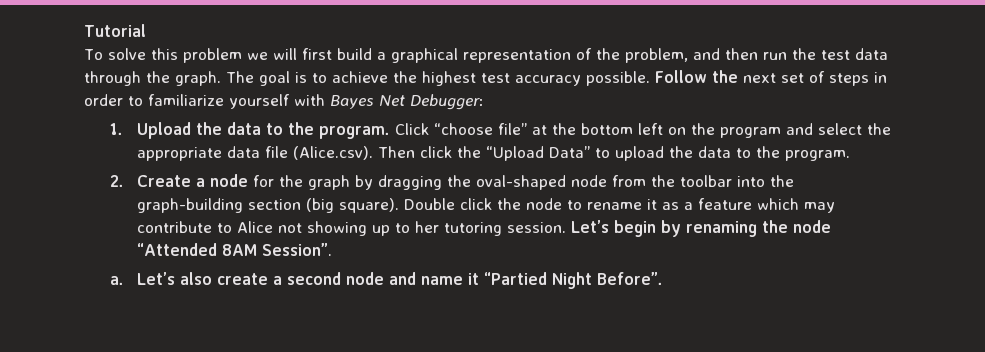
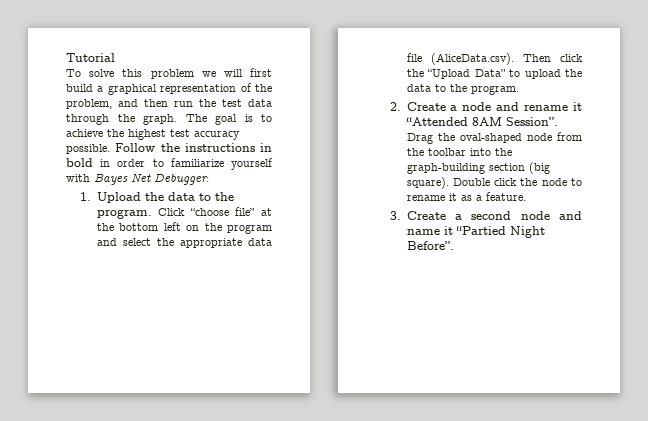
- Follow the next set of steps in order to familiarize yourself with Bayes Net Debugger:
+ Follow the instructions in bold in order to familiarize yourself with Bayes Net Debugger:
- Click “choose file” at the bottom left on the program and select the appropriate data file (Alice.csv). Then click the “Upload Data” to upload the data to the program.
+ Click “choose file” at the bottom left on the program and select the appropriate data file (AliceData.csv). Then click the “Upload Data” to upload the data to the program.
- 2. Create a node for the graph by dragging the oval-shaped node from the toolbar into the graph-building section (big square).
+ 2. Create a node and rename it “Attended 8AM Session”. Drag the oval-shaped node from the toolbar into the graph-building section (big square).
- Double click the node to rename it as a feature which may contribute to Alice not showing up to her tutoring session. Let’s begin by renaming the node “Attended 8AM Session”.
- a. Let’s also create a second node and name it “Partied Night Before”.
+ Double click the node to rename it as a feature.
+ 3. Create a second node and name it “Partied Night Before”.

